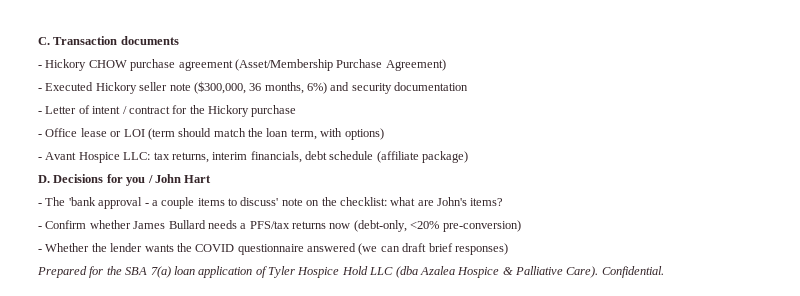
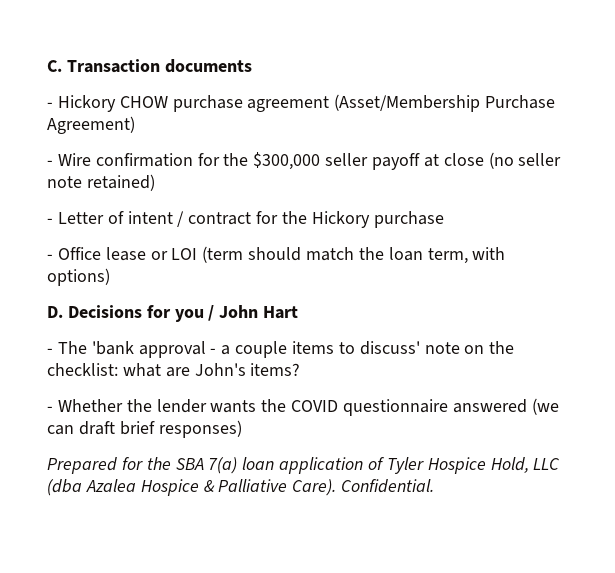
- - Executed Hickory seller note ($300,000, 36 months, 6%) and security documentation
+ - Wire confirmation for the $300,000 seller payoff at close (no seller note retained)
- - Avant Hospice LLC: tax returns, interim financials, debt schedule (affiliate package)
- - Confirm whether James Bullard needs a PFS/tax returns now (debt-only, <20% pre-conversion)
- Prepared for the SBA 7(a) loan application of Tyler Hospice Hold LLC (dba Azalea Hospice & Palliative Care).
+ Prepared for the SBA 7(a) loan application of Tyler Hospice Hold, LLC (dba Azalea Hospice & Palliative Care).

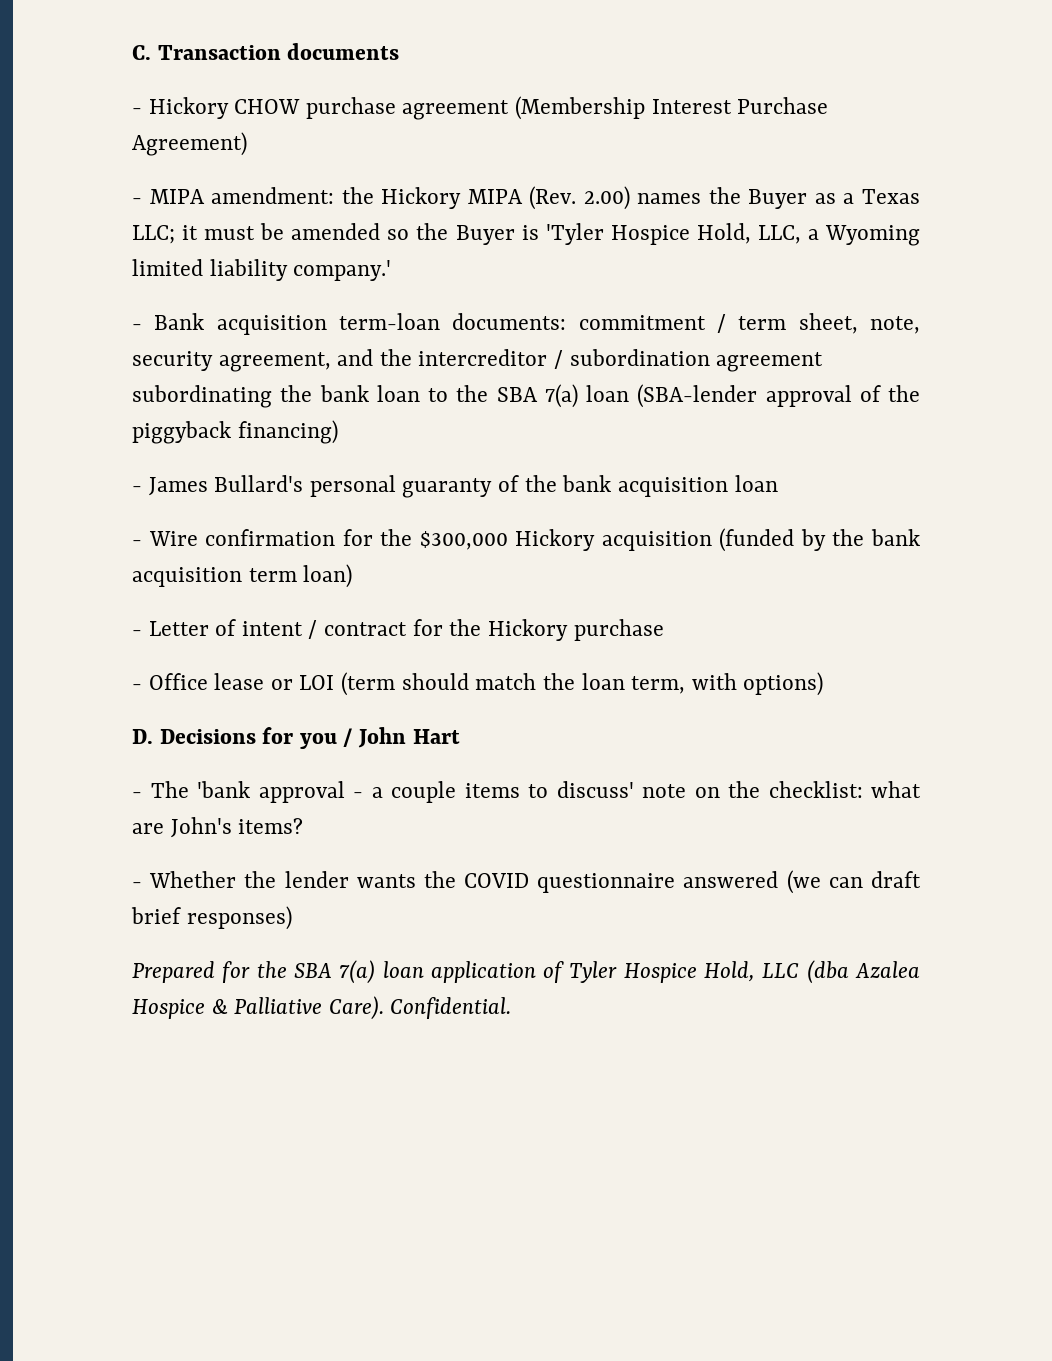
- - Hickory CHOW purchase agreement (Asset/Membership Purchase Agreement)
+ - Hickory CHOW purchase agreement (Membership Interest Purchase Agreement)
+ - MIPA amendment: the Hickory MIPA (Rev. 2.00) names the Buyer as a Texas LLC; it must be amended so the Buyer is 'Tyler Hospice Hold, LLC, a Wyoming limited liability company.'
+ - Bank acquisition term-loan documents: commitment / term sheet, note, security agreement, and the intercreditor / subordination agreement subordinating the bank loan to the SBA 7(a) loan (SBA-lender approval of the piggyback financing)
+ - James Bullard's personal guaranty of the bank acquisition loan
- - Wire confirmation for the $300,000 seller payoff at close (no seller note retained)
+ - Wire confirmation for the $300,000 Hickory acquisition (funded by the bank acquisition term loan)

